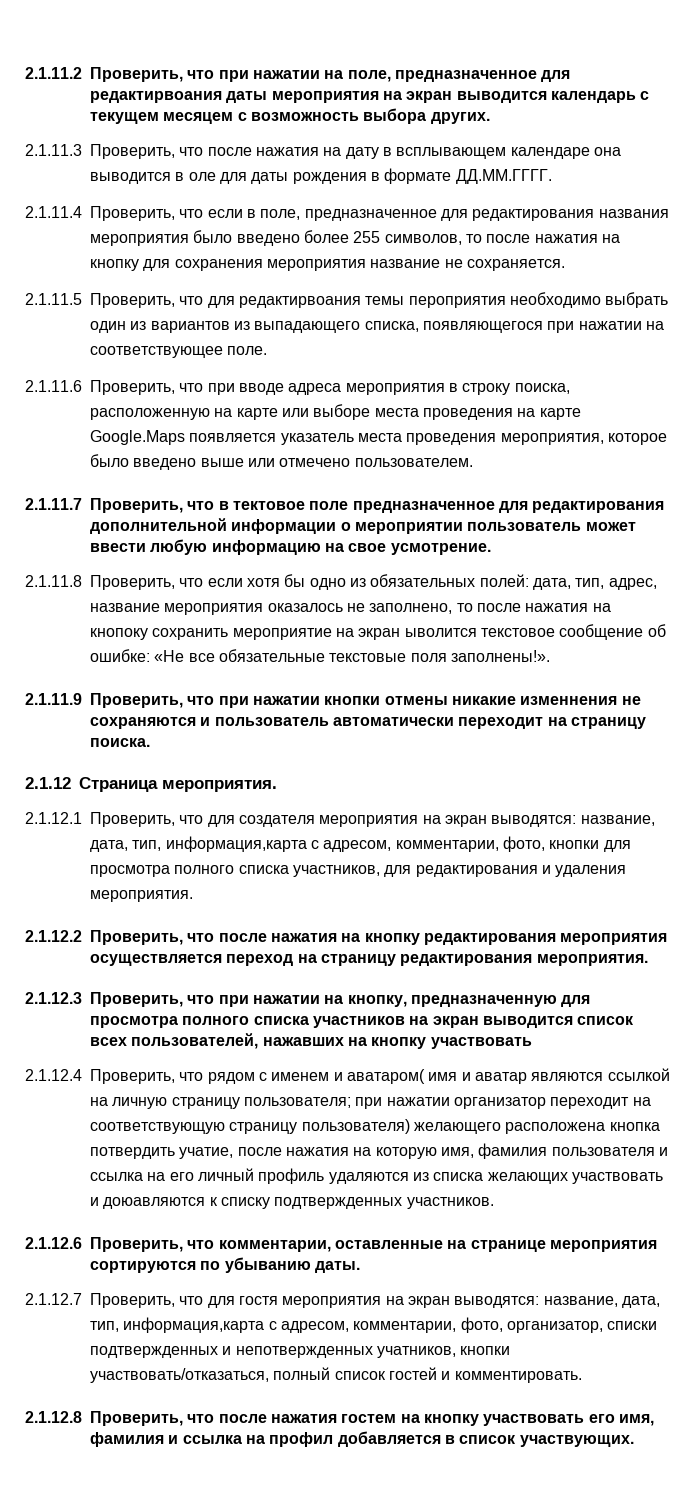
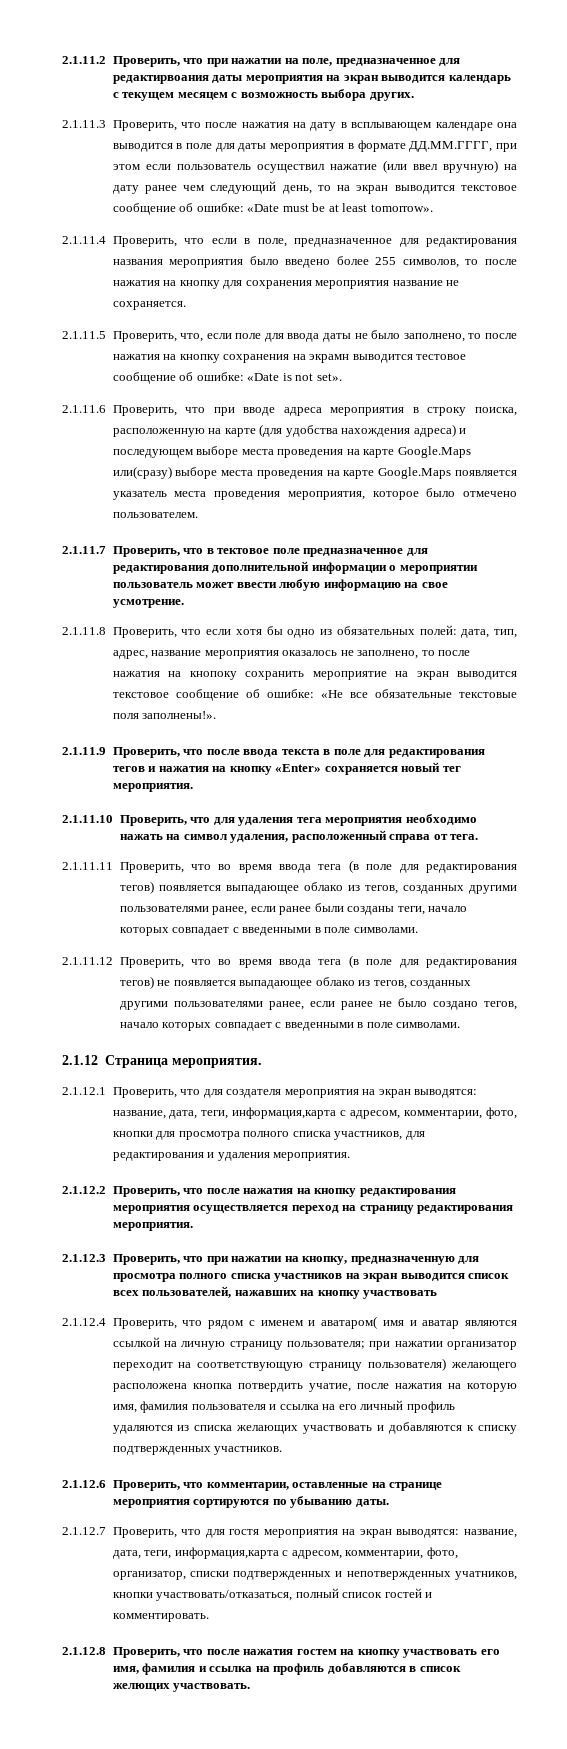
- 2.1.11.3 Проверить, что после нажатия на дату в всплывающем календаре она выводится в оле для даты рождения в формате ДД.ММ.ГГГГ.
+ 2.1.11.3 Проверить, что после нажатия на дату в всплывающем календаре она выводится в поле для даты мероприятия в формате ДД.ММ.ГГГГ, при этом если пользователь осуществил нажатие (или ввел вручную) на дату ранее чем следующий день, то на экран выводится текстовое сообщение об ошибке: «Date must be at least tomorrow».
- 2.1.11.5 Проверить, что для редактирвоания темы пероприятия необходимо выбрать один из вариантов из выпадающего списка, появляющегося при нажатии на соответствующее поле.
+ 2.1.11.5 Проверить, что, если поле для ввода даты не было заполнено, то после нажатия на кнопку сохранения на экрамн выводится тестовое сообщение об ошибке: «Date is not set».
- 2.1.11.6 Проверить, что при вводе адреса мероприятия в строку поиска, расположенную на карте или выборе места проведения на карте Google.Maps появляется указатель места проведения мероприятия, которое было введено выше или отмечено пользователем.
+ 2.1.11.6 Проверить, что при вводе адреса мероприятия в строку поиска, расположенную на карте (для удобства нахождения адреса) и последующем выборе места проведения на карте Google.Maps или(сразу) выборе места проведения на карте Google.Maps появляется указатель места проведения мероприятия, которое было отмечено пользователем.
- 2.1.11.8 Проверить, что если хотя бы одно из обязательных полей: дата, тип, адрес, название мероприятия оказалось не заполнено, то после нажатия на кнопоку сохранить мероприятие на экран ыволится текстовое сообщение об ошибке: «Не все обязательные текстовые поля заполнены!».
+ 2.1.11.8 Проверить, что если хотя бы одно из обязательных полей: дата, тип, адрес, название мероприятия оказалось не заполнено, то после нажатия на кнопоку сохранить мероприятие на экран выводится текстовое сообщение об ошибке: «Не все обязательные текстовые поля заполнены!».
- 2.1.11.9 Проверить, что при нажатии кнопки отмены никакие изменнения не сохраняются и пользователь автоматически переходит на страницу поиска.
+ 2.1.11.9 Проверить, что после ввода текста в поле для редактирования тегов и нажатия на кнопку «Enter» сохраняется новый тег мероприятия.
+ 2.1.11.10 Проверить, что для удаления тега мероприятия необходимо нажать на символ удаления, расположенный справа от тега.
+ 2.1.11.11 Проверить, что во время ввода тега (в поле для редактирования тегов) появляется выпадающее облако из тегов, созданных другими пользователями ранее, если ранее были созданы теги, начало которых совпадает с введенными в поле символами.
+ 2.1.11.12 Проверить, что во время ввода тега (в поле для редактирования тегов) не появляется выпадающее облако из тегов, созданных другими пользователями ранее, если ранее не было создано тегов, начало которых совпадает с введенными в поле символами.
- 2.1.12.1 Проверить, что для создателя мероприятия на экран выводятся: название, дата, тип, информация,карта с адресом, комментарии, фото, кнопки для просмотра полного списка участников, для редактирования и удаления мероприятия.
+ 2.1.12.1 Проверить, что для создателя мероприятия на экран выводятся: название, дата, теги, информация,карта с адресом, комментарии, фото, кнопки для просмотра полного списка участников, для редактирования и удаления мероприятия.
- 2.1.12.4 Проверить, что рядом с именем и аватаром( имя и аватар являются ссылкой на личную страницу пользователя; при нажатии организатор переходит на соответствующую страницу пользователя) желающего расположена кнопка потвердить учатие, после нажатия на которую имя, фамилия пользователя и ссылка на его личный профиль удаляются из списка желающих участвовать и доюавляются к списку подтвержденных участников.
+ 2.1.12.4 Проверить, что рядом с именем и аватаром( имя и аватар являются ссылкой на личную страницу пользователя; при нажатии организатор переходит на соответствующую страницу пользователя) желающего расположена кнопка потвердить учатие, после нажатия на которую имя, фамилия пользователя и ссылка на его личный профиль удаляются из списка желающих участвовать и добавляются к списку подтвержденных участников.
- 2.1.12.7 Проверить, что для гостя мероприятия на экран выводятся: название, дата, тип, информация,карта с адресом, комментарии, фото, организатор, списки подтвержденных и непотвержденных учатников, кнопки участвовать/отказаться, полный список гостей и комментировать.
+ 2.1.12.7 Проверить, что для гостя мероприятия на экран выводятся: название, дата, теги, информация,карта с адресом, комментарии, фото, организатор, списки подтвержденных и непотвержденных учатников, кнопки участвовать/отказаться, полный список гостей и комментировать.
- 2.1.12.8 Проверить, что после нажатия гостем на кнопку участвовать его имя, фамилия и ссылка на профил добавляется в список участвующих.
+ 2.1.12.8 Проверить, что после нажатия гостем на кнопку участвовать его имя, фамилия и ссылка на профиль добавляются в список желющих участвовать.

